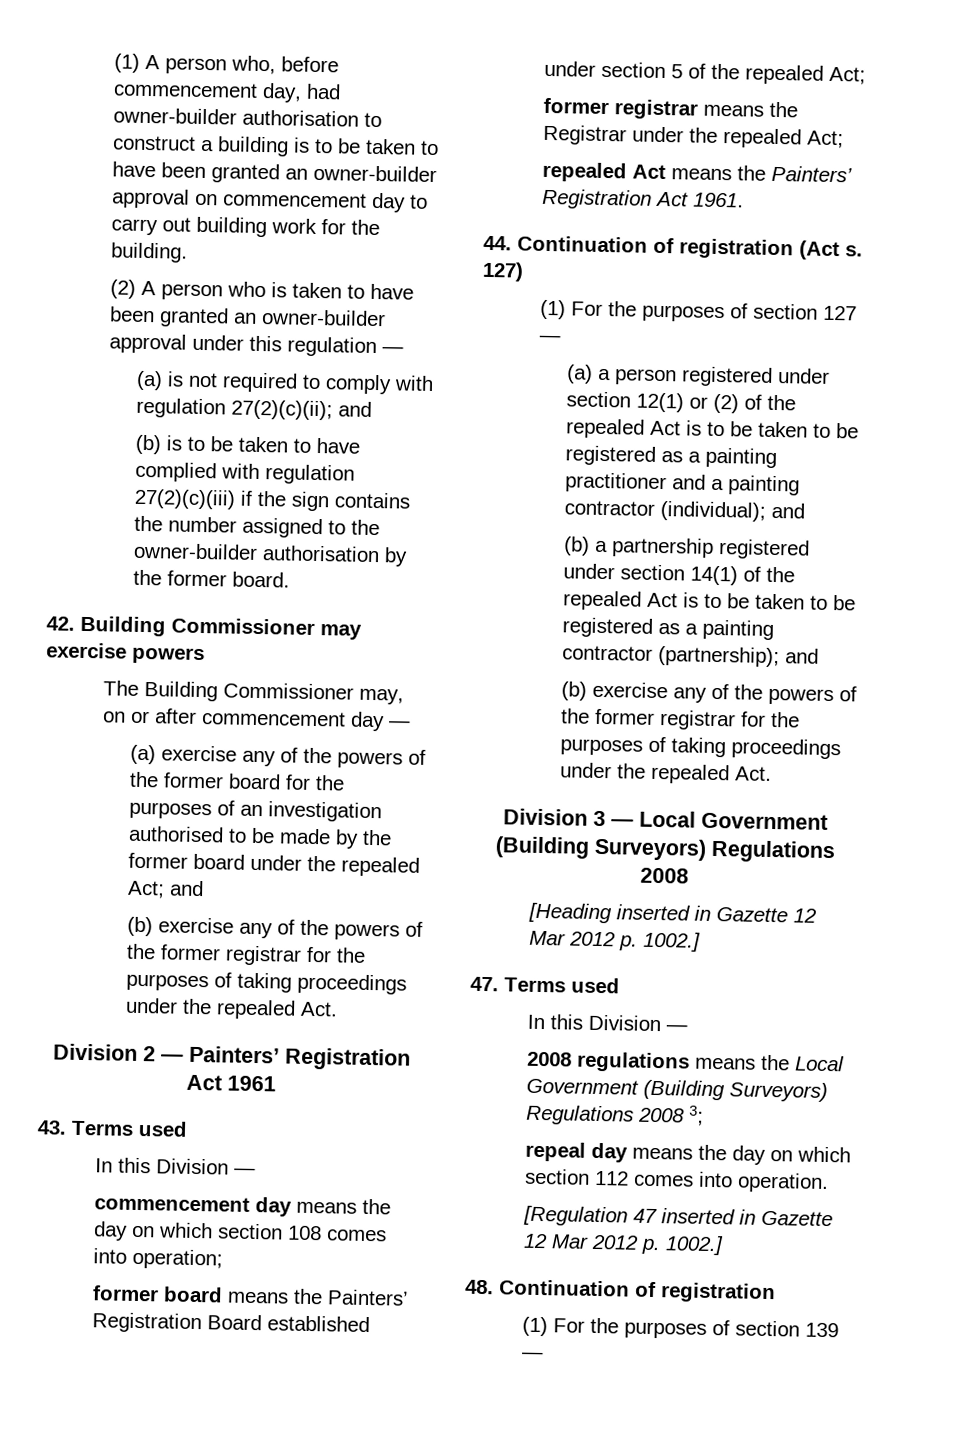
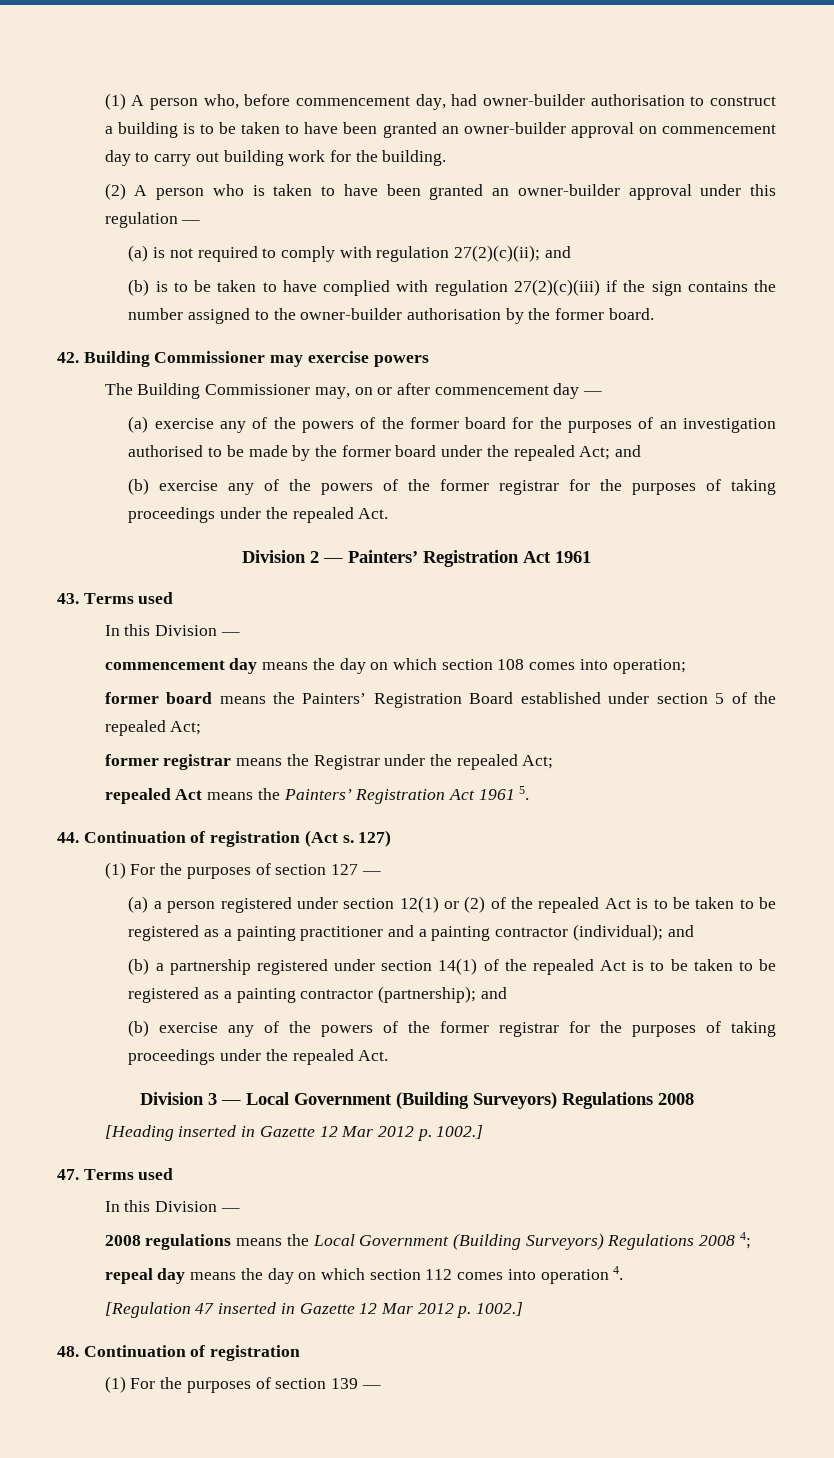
- repealed Act means the Painters’ Registration Act 1961.
+ repealed Act means the Painters’ Registration Act 1961 5.
- 2008 regulations means the Local Government (Building Surveyors) Regulations 2008 3;
+ 2008 regulations means the Local Government (Building Surveyors) Regulations 2008 4;
- repeal day means the day on which section 112 comes into operation.
+ repeal day means the day on which section 112 comes into operation 4.

